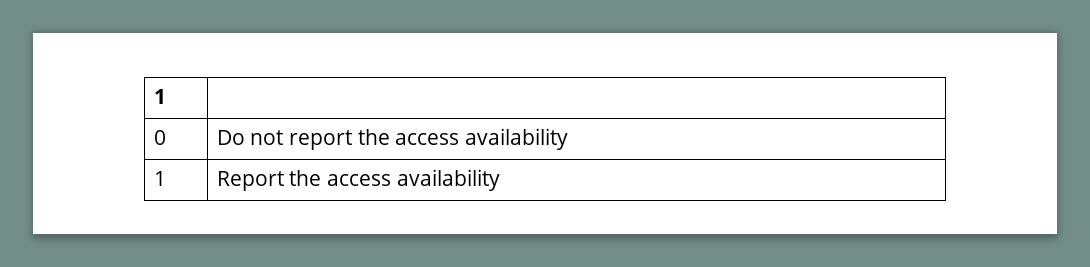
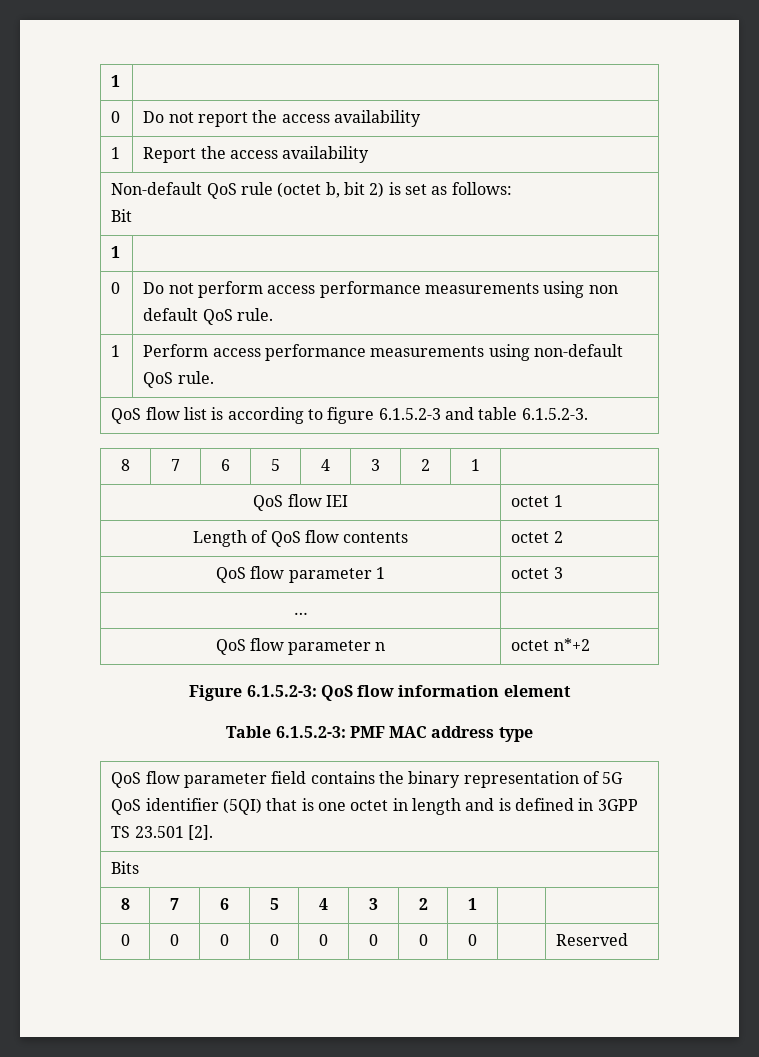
+ Non-default QoS rule (octet b, bit 2) is set as follows:
+ Bit
+ 1 |
+ 0 | Do not perform access performance measurements using non default QoS rule.
+ 1 | Perform access performance measurements using non-default QoS rule.
+ QoS flow list is according to figure 6.1.5.2-3 and table 6.1.5.2-3.
+ 8 | 7 | 6 | 5 | 4 | 3 | 2 | 1 |
+ QoS flow IEI | octet 1
+ Length of QoS flow contents | octet 2
+ QoS flow parameter 1 | octet 3
+ … |
+ QoS flow parameter n | octet n*+2
+ Figure 6.1.5.2-3: QoS flow information element
+ Table 6.1.5.2-3: PMF MAC address type
+ QoS flow parameter field contains the binary representation of 5G QoS identifier (5QI) that is one octet in length and is defined in 3GPP TS 23.501 [2].
+ Bits
+ 8 | 7 | 6 | 5 | 4 | 3 | 2 | 1 | |
+ 0 | 0 | 0 | 0 | 0 | 0 | 0 | 0 | | Reserved

